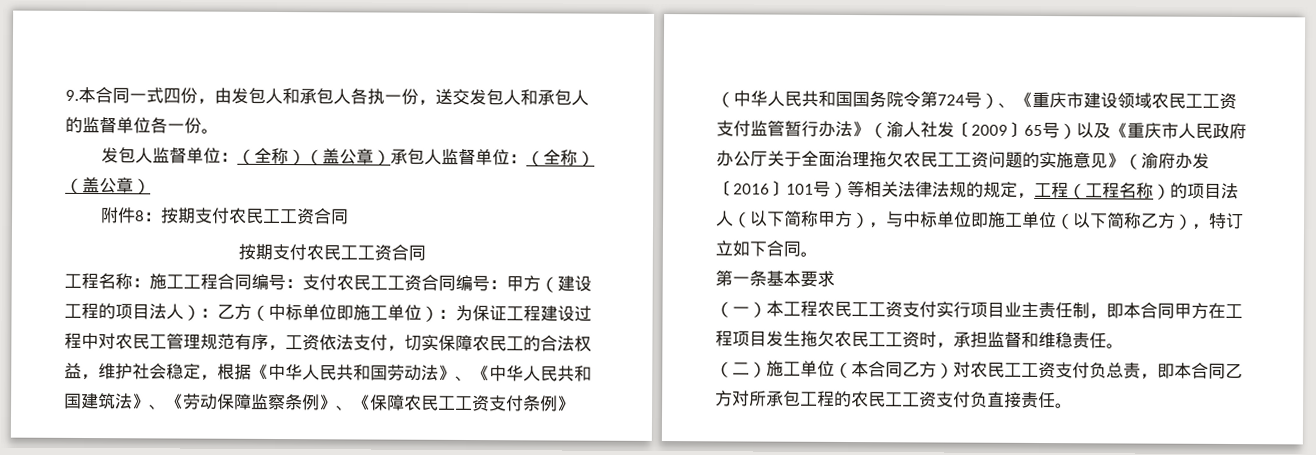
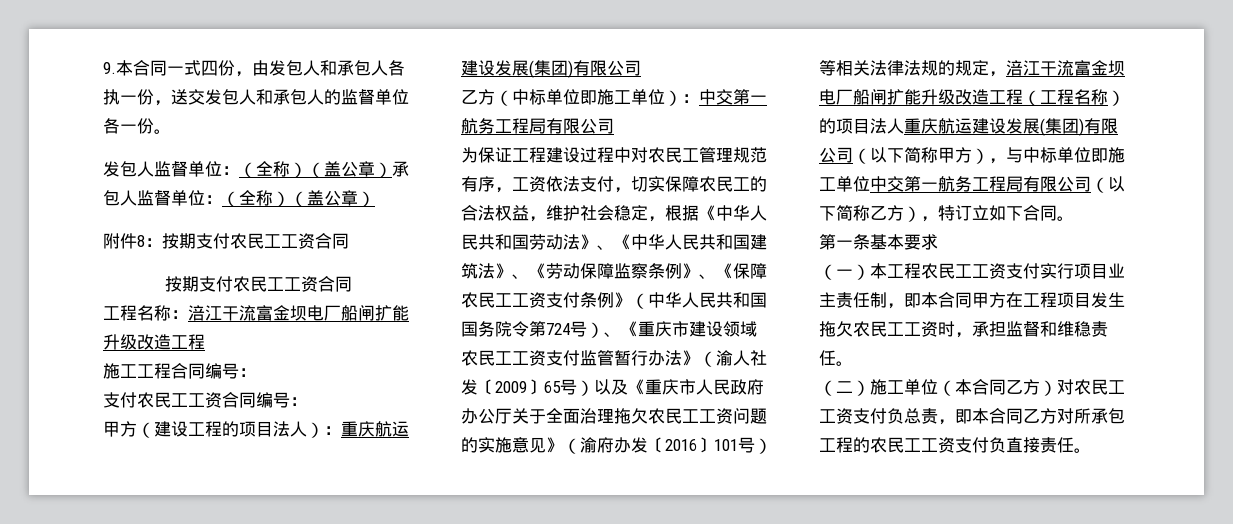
- 工程名称：施工工程合同编号：支付农民工工资合同编号：甲方（建设工程的项目法人）：乙方（中标单位即施工单位）：为保证工程建设过程中对农民工管理规范有序，工资依法支付，切实保障农民工的合法权益，维护社会稳定，根据《中华人民共和国劳动法》、《中华人民共和国建筑法》、《劳动保障监察条例》、《保障农民工工资支付条例》（中华人民共和国国务院令第724号）、《重庆市建设领域农民工工资支付监管暂行办法》（渝人社发〔2009〕65号）以及《重庆市人民政府办公厅关于全面治理拖欠农民工工资问题的实施意见》（渝府办发〔2016〕101号）等相关法律法规的规定，工程（工程名称）的项目法人（以下简称甲方），与中标单位即施工单位（以下简称乙方），特订立如下合同。
+ 工程名称：涪江干流富金坝电厂船闸扩能升级改造工程
+ 施工工程合同编号：
+ 支付农民工工资合同编号：
+ 甲方（建设工程的项目法人）：重庆航运建设发展(集团)有限公司
+ 乙方（中标单位即施工单位）：中交第一航务工程局有限公司
+ 为保证工程建设过程中对农民工管理规范有序，工资依法支付，切实保障农民工的合法权益，维护社会稳定，根据《中华人民共和国劳动法》、《中华人民共和国建筑法》、《劳动保障监察条例》、《保障农民工工资支付条例》（中华人民共和国国务院令第724号）、《重庆市建设领域农民工工资支付监管暂行办法》（渝人社发〔2009〕65号）以及《重庆市人民政府办公厅关于全面治理拖欠农民工工资问题的实施意见》（渝府办发〔2016〕101号）等相关法律法规的规定，涪江干流富金坝电厂船闸扩能升级改造工程（工程名称）的项目法人重庆航运建设发展(集团)有限公司（以下简称甲方），与中标单位即施工单位中交第一航务工程局有限公司（以下简称乙方），特订立如下合同。

